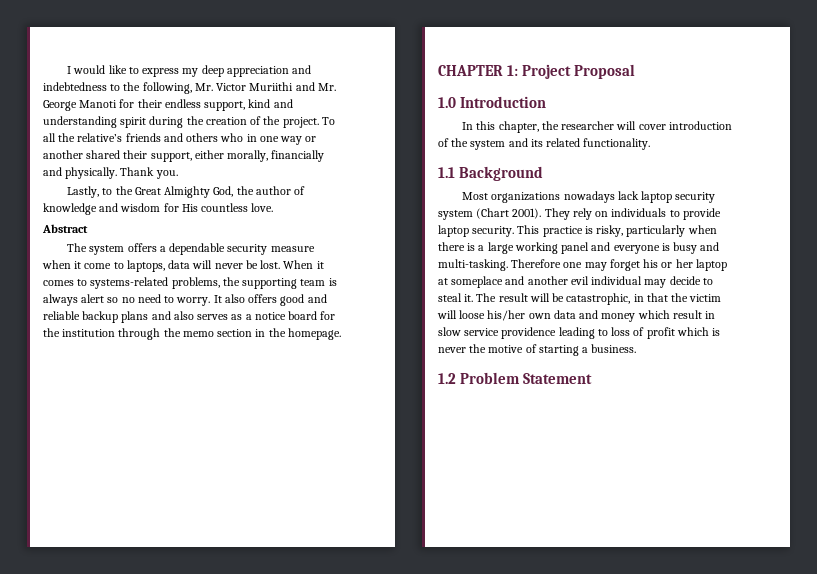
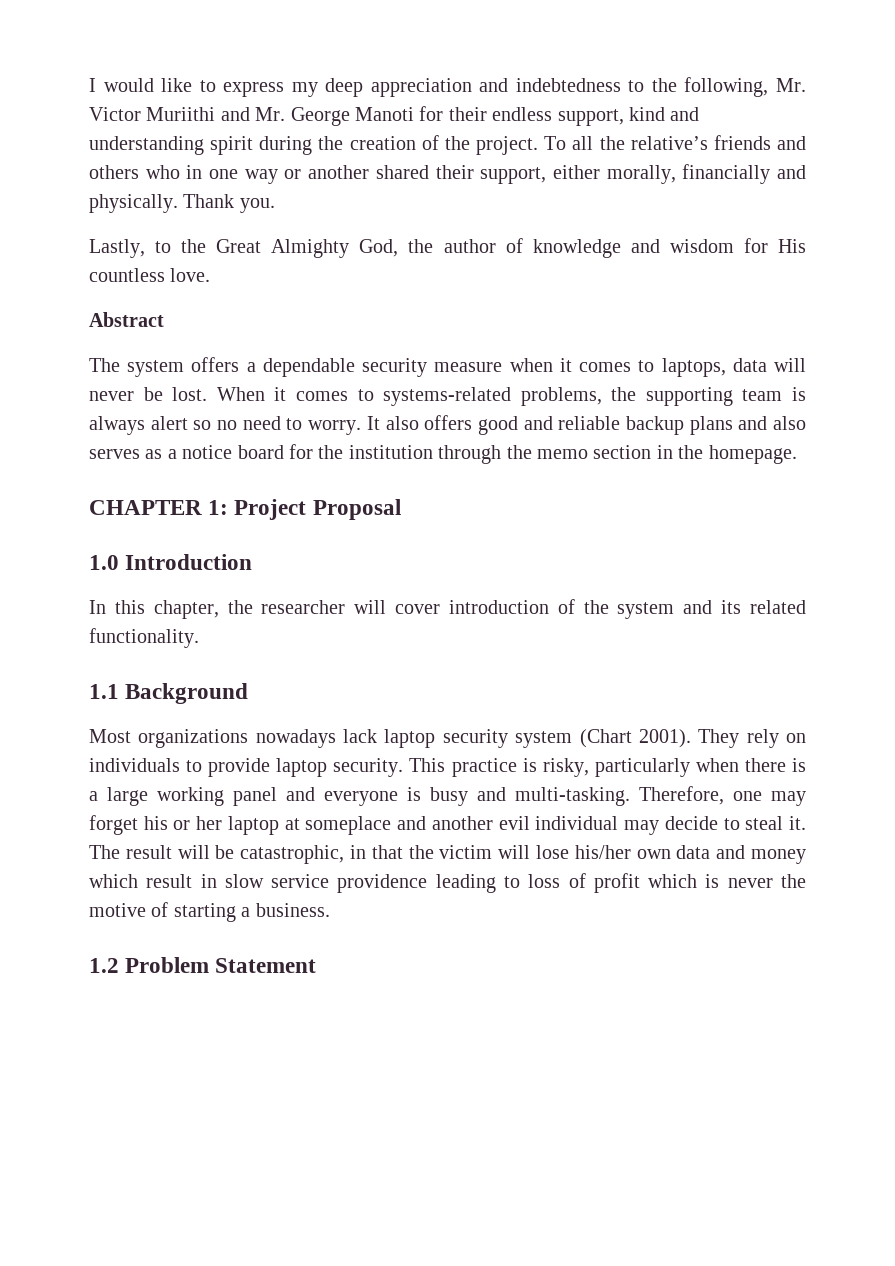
- The system offers a dependable security measure when it come to laptops, data will never be lost.
+ The system offers a dependable security measure when it comes to laptops, data will never be lost.
- Therefore one may forget his or her laptop at someplace and another evil individual may decide to steal it.
+ Therefore, one may forget his or her laptop at someplace and another evil individual may decide to steal it.
- The result will be catastrophic, in that the victim will loose his/her own data and money which result in slow service providence leading to loss of profit which is never the motive of starting a business.
+ The result will be catastrophic, in that the victim will lose his/her own data and money which result in slow service providence leading to loss of profit which is never the motive of starting a business.

